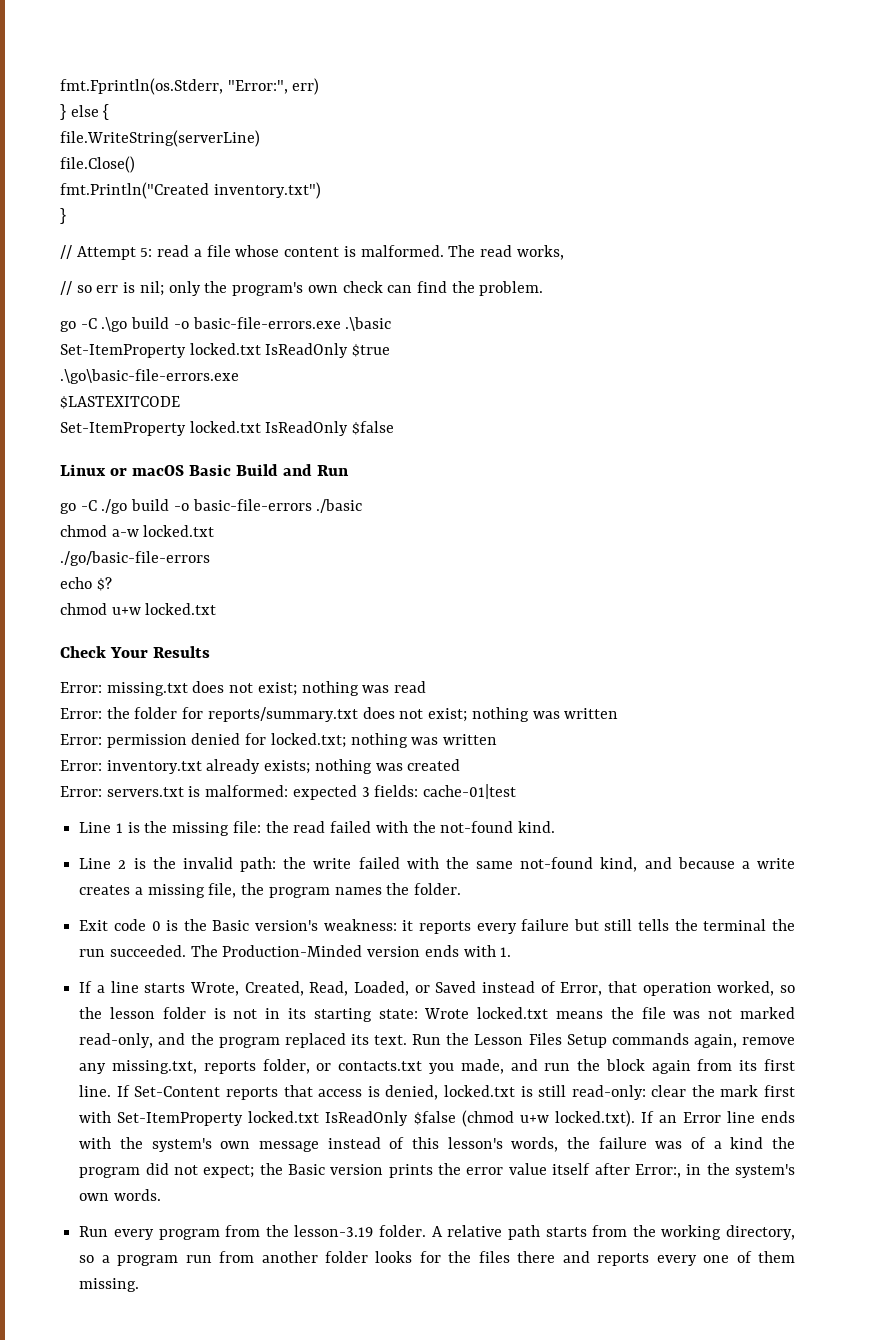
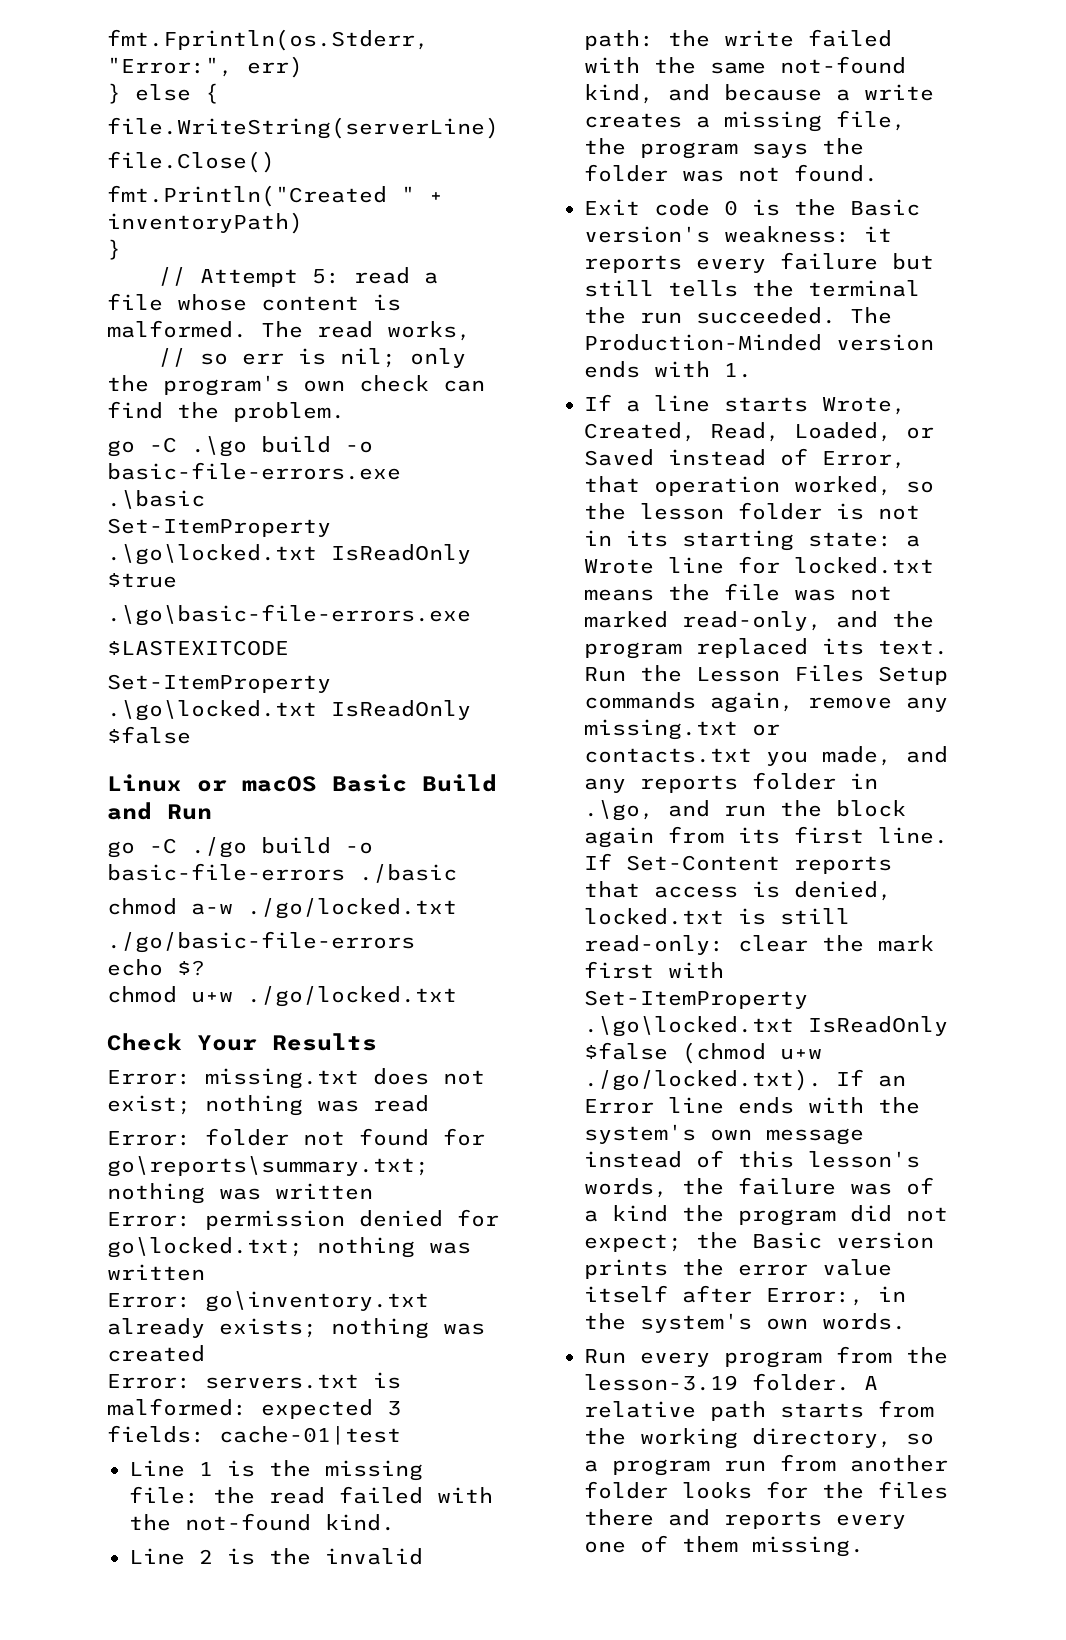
- fmt.Println("Created inventory.txt")
+ fmt.Println("Created " + inventoryPath)
- Set-ItemProperty locked.txt IsReadOnly $true
+ Set-ItemProperty .\go\locked.txt IsReadOnly $true
  $LASTEXITCODE
- Set-ItemProperty locked.txt IsReadOnly $false
+ Set-ItemProperty .\go\locked.txt IsReadOnly $false
- chmod a-w locked.txt
+ chmod a-w ./go/locked.txt
- chmod u+w locked.txt
+ chmod u+w ./go/locked.txt
- Error: the folder for reports/summary.txt does not exist; nothing was written
+ Error: folder not found for go\reports\summary.txt; nothing was written
- Error: permission denied for locked.txt; nothing was written
- Error: inventory.txt already exists; nothing was created
+ Error: permission denied for go\locked.txt; nothing was written
+ Error: go\inventory.txt already exists; nothing was created
- Line 2 is the invalid path: the write failed with the same not-found kind, and because a write creates a missing file, the program names the folder.
+ Line 2 is the invalid path: the write failed with the same not-found kind, and because a write creates a missing file, the program says the folder was not found.
- If a line starts Wrote, Created, Read, Loaded, or Saved instead of Error, that operation worked, so the lesson folder is not in its starting state: Wrote locked.txt means the file was not marked read-only, and the program replaced its text.
+ If a line starts Wrote, Created, Read, Loaded, or Saved instead of Error, that operation worked, so the lesson folder is not in its starting state: a Wrote line for locked.txt means the file was not marked read-only, and the program replaced its text.
- Run the Lesson Files Setup commands again, remove any missing.txt, reports folder, or contacts.txt you made, and run the block again from its first line.
+ Run the Lesson Files Setup commands again, remove any missing.txt or contacts.txt you made, and any reports folder in .\go, and run the block again from its first line.
- clear the mark first with Set-ItemProperty locked.txt IsReadOnly $false (chmod u+w locked.txt). If an Error line ends with the system's own message instead of this lesson's words, the failure was of a kind the program did not expect;
+ clear the mark first with Set-ItemProperty .\go\locked.txt IsReadOnly $false (chmod u+w ./go/locked.txt). If an Error line ends with the system's own message instead of this lesson's words, the failure was of a kind the program did not expect;

